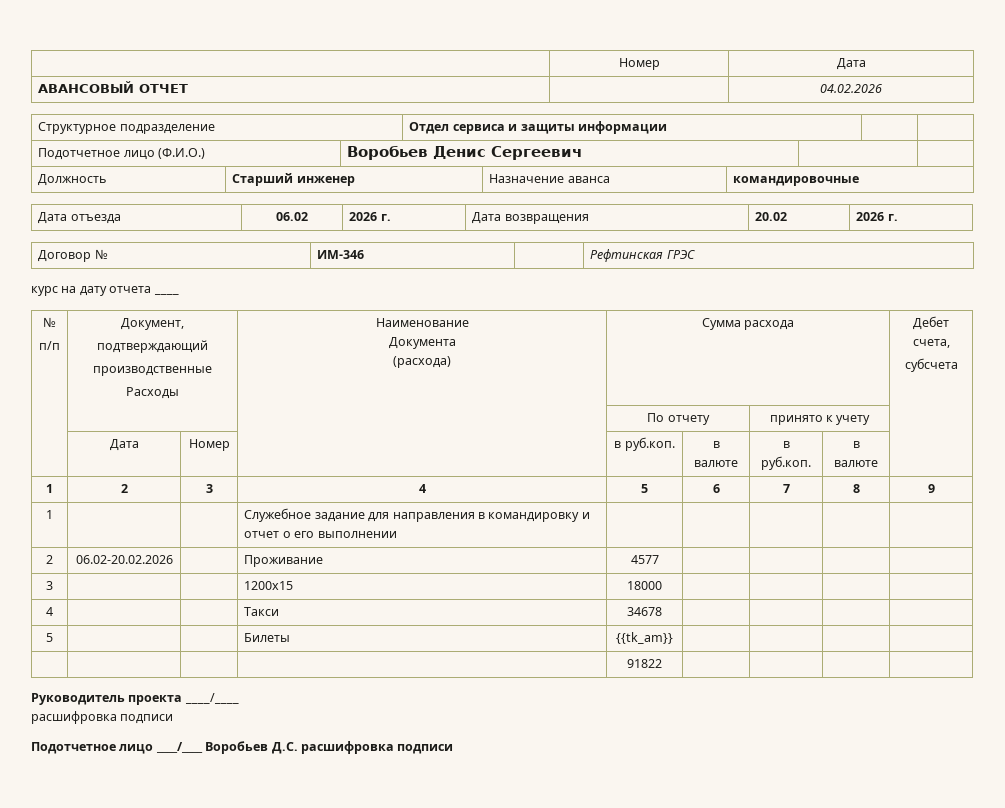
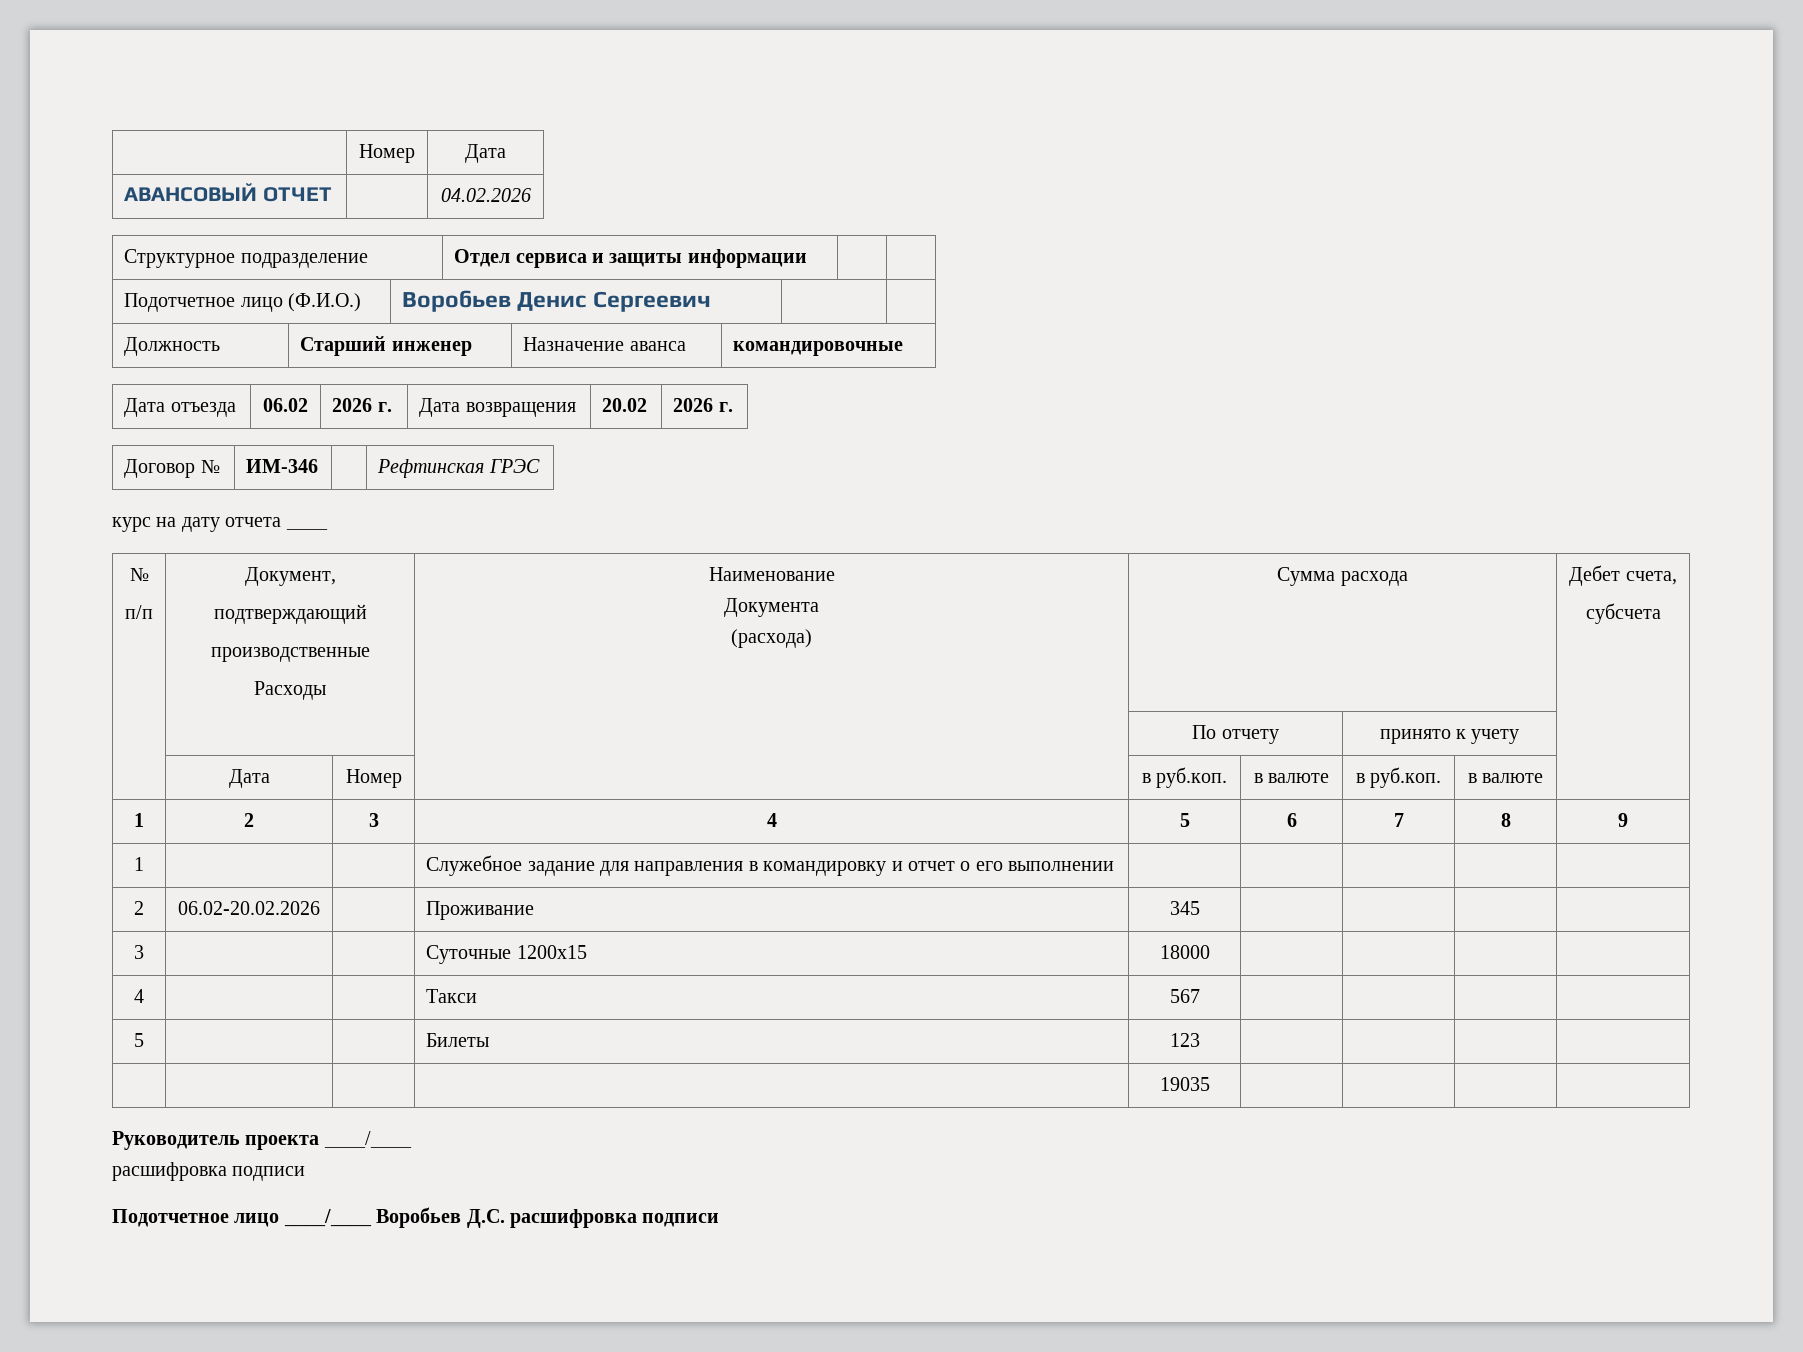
- 2 | 06.02-20.02.2026 | | Проживание | 4577 | | | |
+ 2 | 06.02-20.02.2026 | | Проживание | 345 | | | |
- 3 | | | 1200x15 | 18000 | | | |
+ 3 | | | Суточные 1200x15 | 18000 | | | |
- 4 | | | Такси | 34678 | | | |
+ 4 | | | Такси | 567 | | | |
- 5 | | | Билеты | {{tk_am}} | | | |
- | | | | 91822 | | | |
+ 5 | | | Билеты | 123 | | | |
+ | | | | 19035 | | | |

